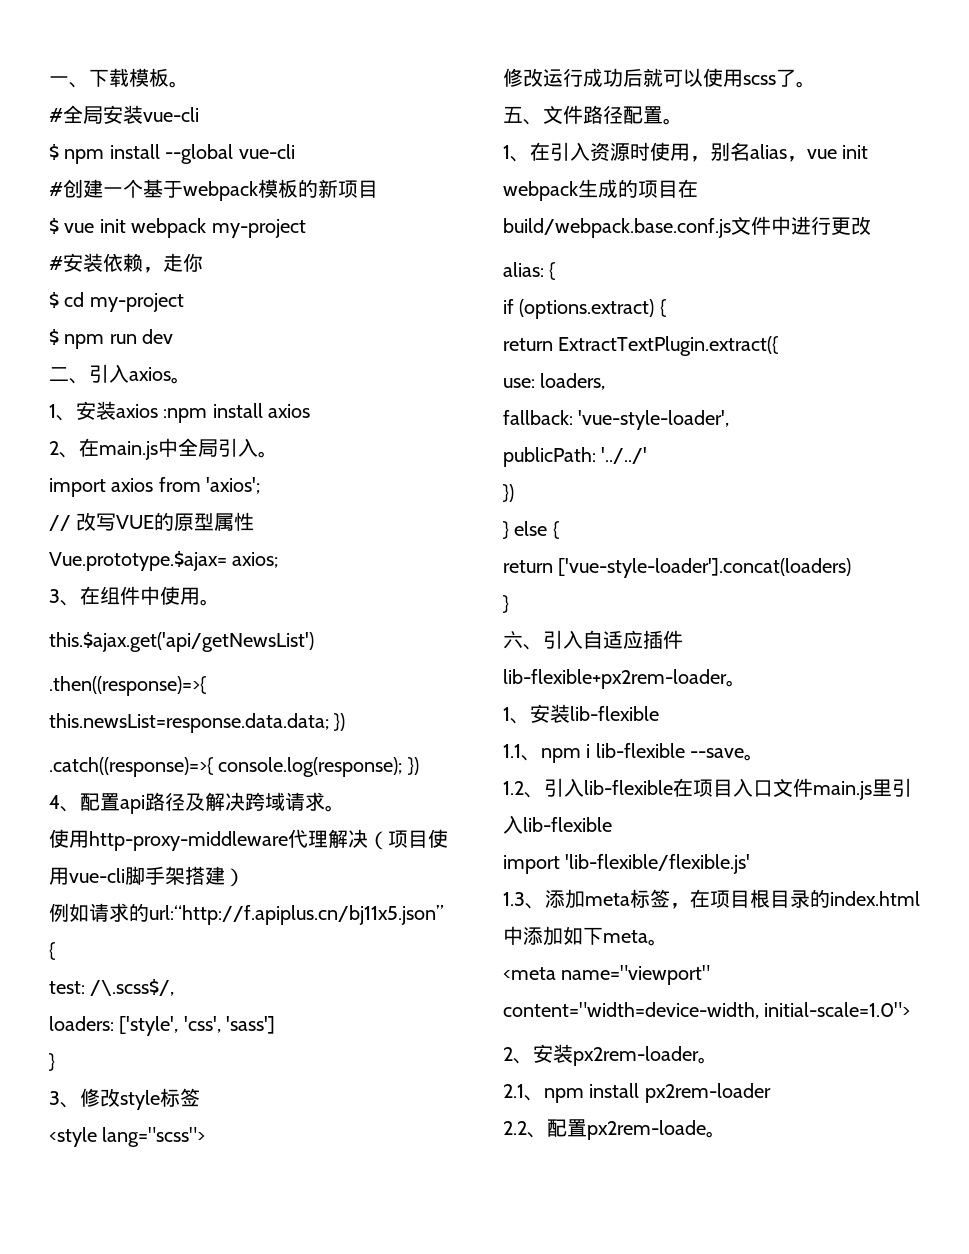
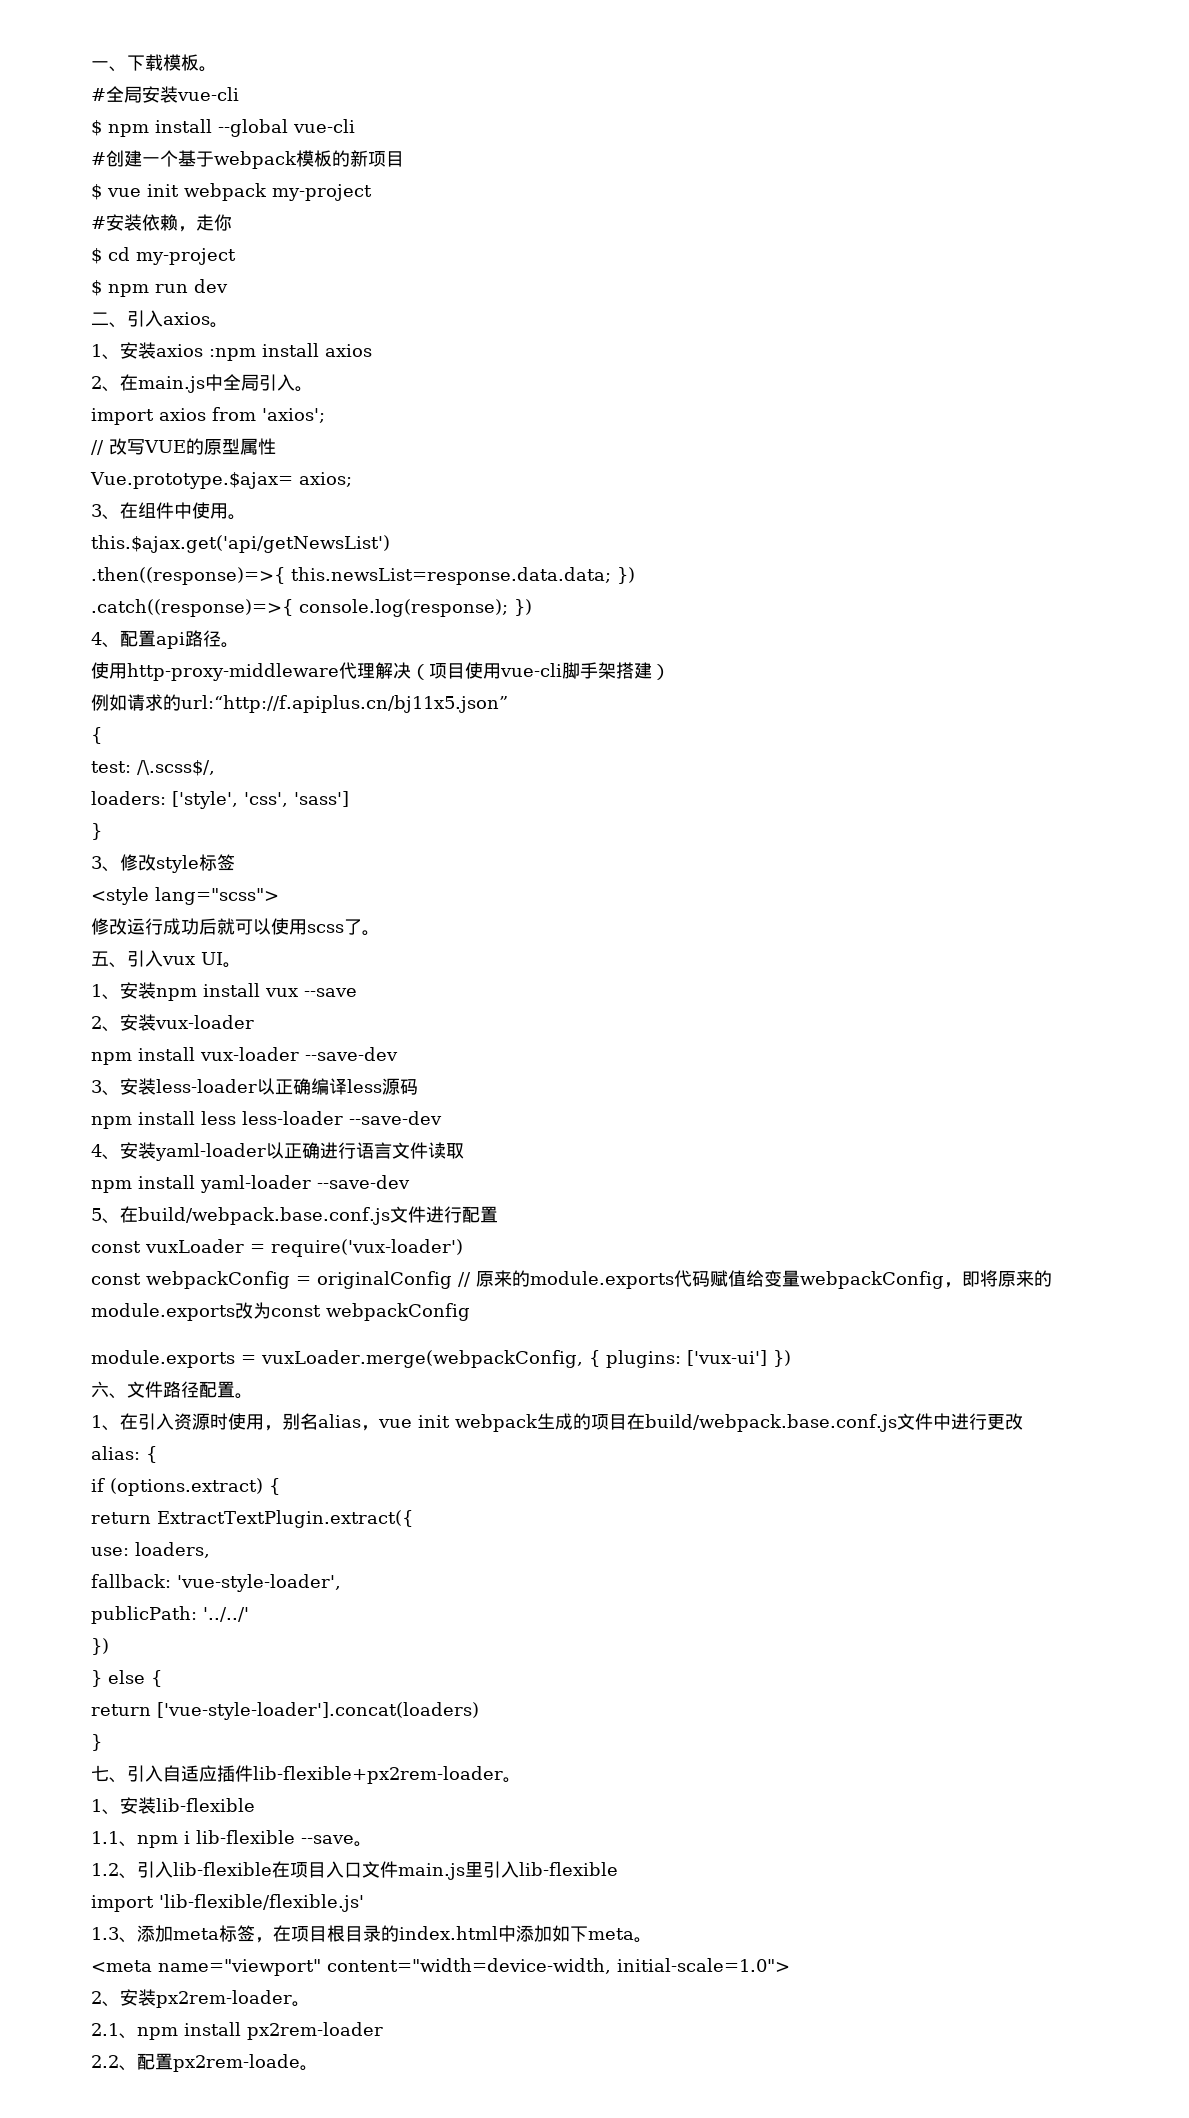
- 4、配置api路径及解决跨域请求。
+ 4、配置api路径。
- 五、文件路径配置。
+ 五、引入vux UI。
+ 1、安装npm install vux --save
+ 2、安装vux-loader
+ npm install vux-loader --save-dev
+ 3、安装less-loader以正确编译less源码
+ npm install less less-loader --save-dev
+ 4、安装yaml-loader以正确进行语言文件读取
+ npm install yaml-loader --save-dev
+ 5、在build/webpack.base.conf.js文件进行配置
+ const vuxLoader = require('vux-loader')
+ const webpackConfig = originalConfig // 原来的module.exports代码赋值给变量webpackConfig，即将原来的module.exports改为const webpackConfig
+ module.exports = vuxLoader.merge(webpackConfig, { plugins: ['vux-ui'] })
+ 六、文件路径配置。
- 六、引入自适应插件lib-flexible+px2rem-loader。
+ 七、引入自适应插件lib-flexible+px2rem-loader。

